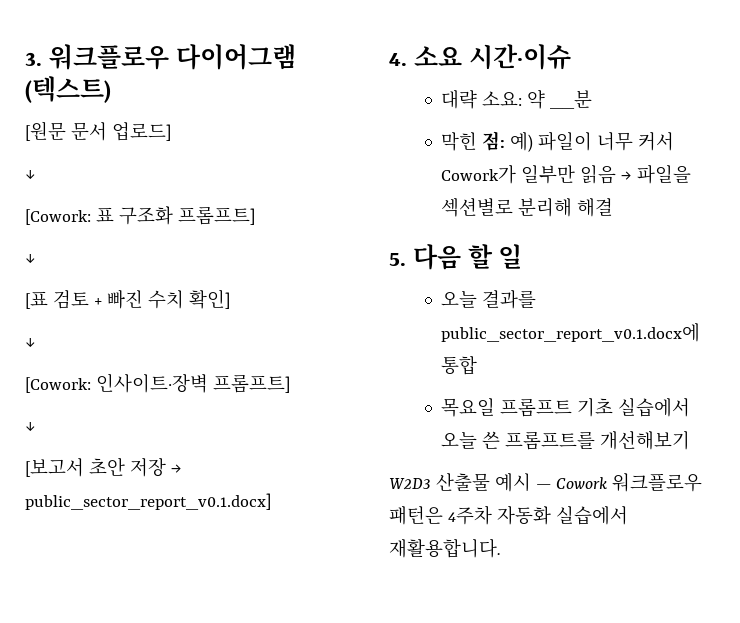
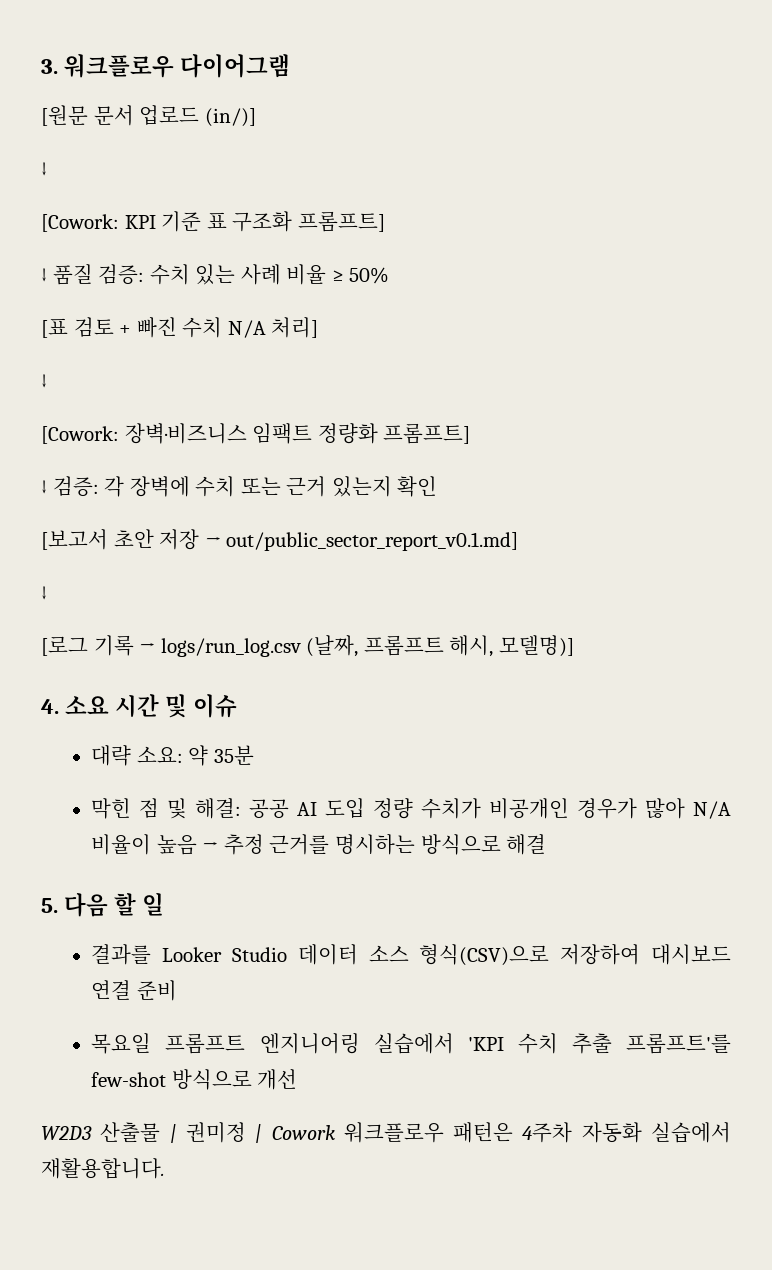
- 3. 워크플로우 다이어그램 (텍스트)
+ 3. 워크플로우 다이어그램
- [원문 문서 업로드]
+ [원문 문서 업로드 (in/)]
  ↓
- [Cowork: 표 구조화 프롬프트]
- ↓
+ [Cowork: KPI 기준 표 구조화 프롬프트]
+ ↓ 품질 검증: 수치 있는 사례 비율 ≥ 50%
- [표 검토 + 빠진 수치 확인]
+ [표 검토 + 빠진 수치 N/A 처리]
  ↓
- [Cowork: 인사이트·장벽 프롬프트]
+ [Cowork: 장벽·비즈니스 임팩트 정량화 프롬프트]
+ ↓ 검증: 각 장벽에 수치 또는 근거 있는지 확인
+ [보고서 초안 저장 → out/public_sector_report_v0.1.md]
  ↓
- [보고서 초안 저장 → public_sector_report_v0.1.docx]
+ [로그 기록 → logs/run_log.csv (날짜, 프롬프트 해시, 모델명)]
- 4. 소요 시간·이슈
+ 4. 소요 시간 및 이슈
- 대략 소요: 약 __분
+ 대략 소요: 약 35분
- 막힌 점: 예) 파일이 너무 커서 Cowork가 일부만 읽음 → 파일을 섹션별로 분리해 해결
+ 막힌 점 및 해결: 공공 AI 도입 정량 수치가 비공개인 경우가 많아 N/A 비율이 높음 → 추정 근거를 명시하는 방식으로 해결
- 오늘 결과를 public_sector_report_v0.1.docx에 통합
- 목요일 프롬프트 기초 실습에서 오늘 쓴 프롬프트를 개선해보기
+ 결과를 Looker Studio 데이터 소스 형식(CSV)으로 저장하여 대시보드 연결 준비
+ 목요일 프롬프트 엔지니어링 실습에서 'KPI 수치 추출 프롬프트'를 few-shot 방식으로 개선
- W2D3 산출물 예시 — Cowork 워크플로우 패턴은 4주차 자동화 실습에서 재활용합니다.
+ W2D3 산출물 | 권미정 | Cowork 워크플로우 패턴은 4주차 자동화 실습에서 재활용합니다.

